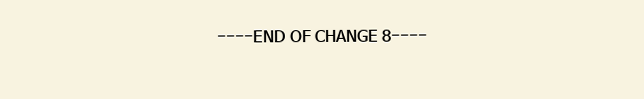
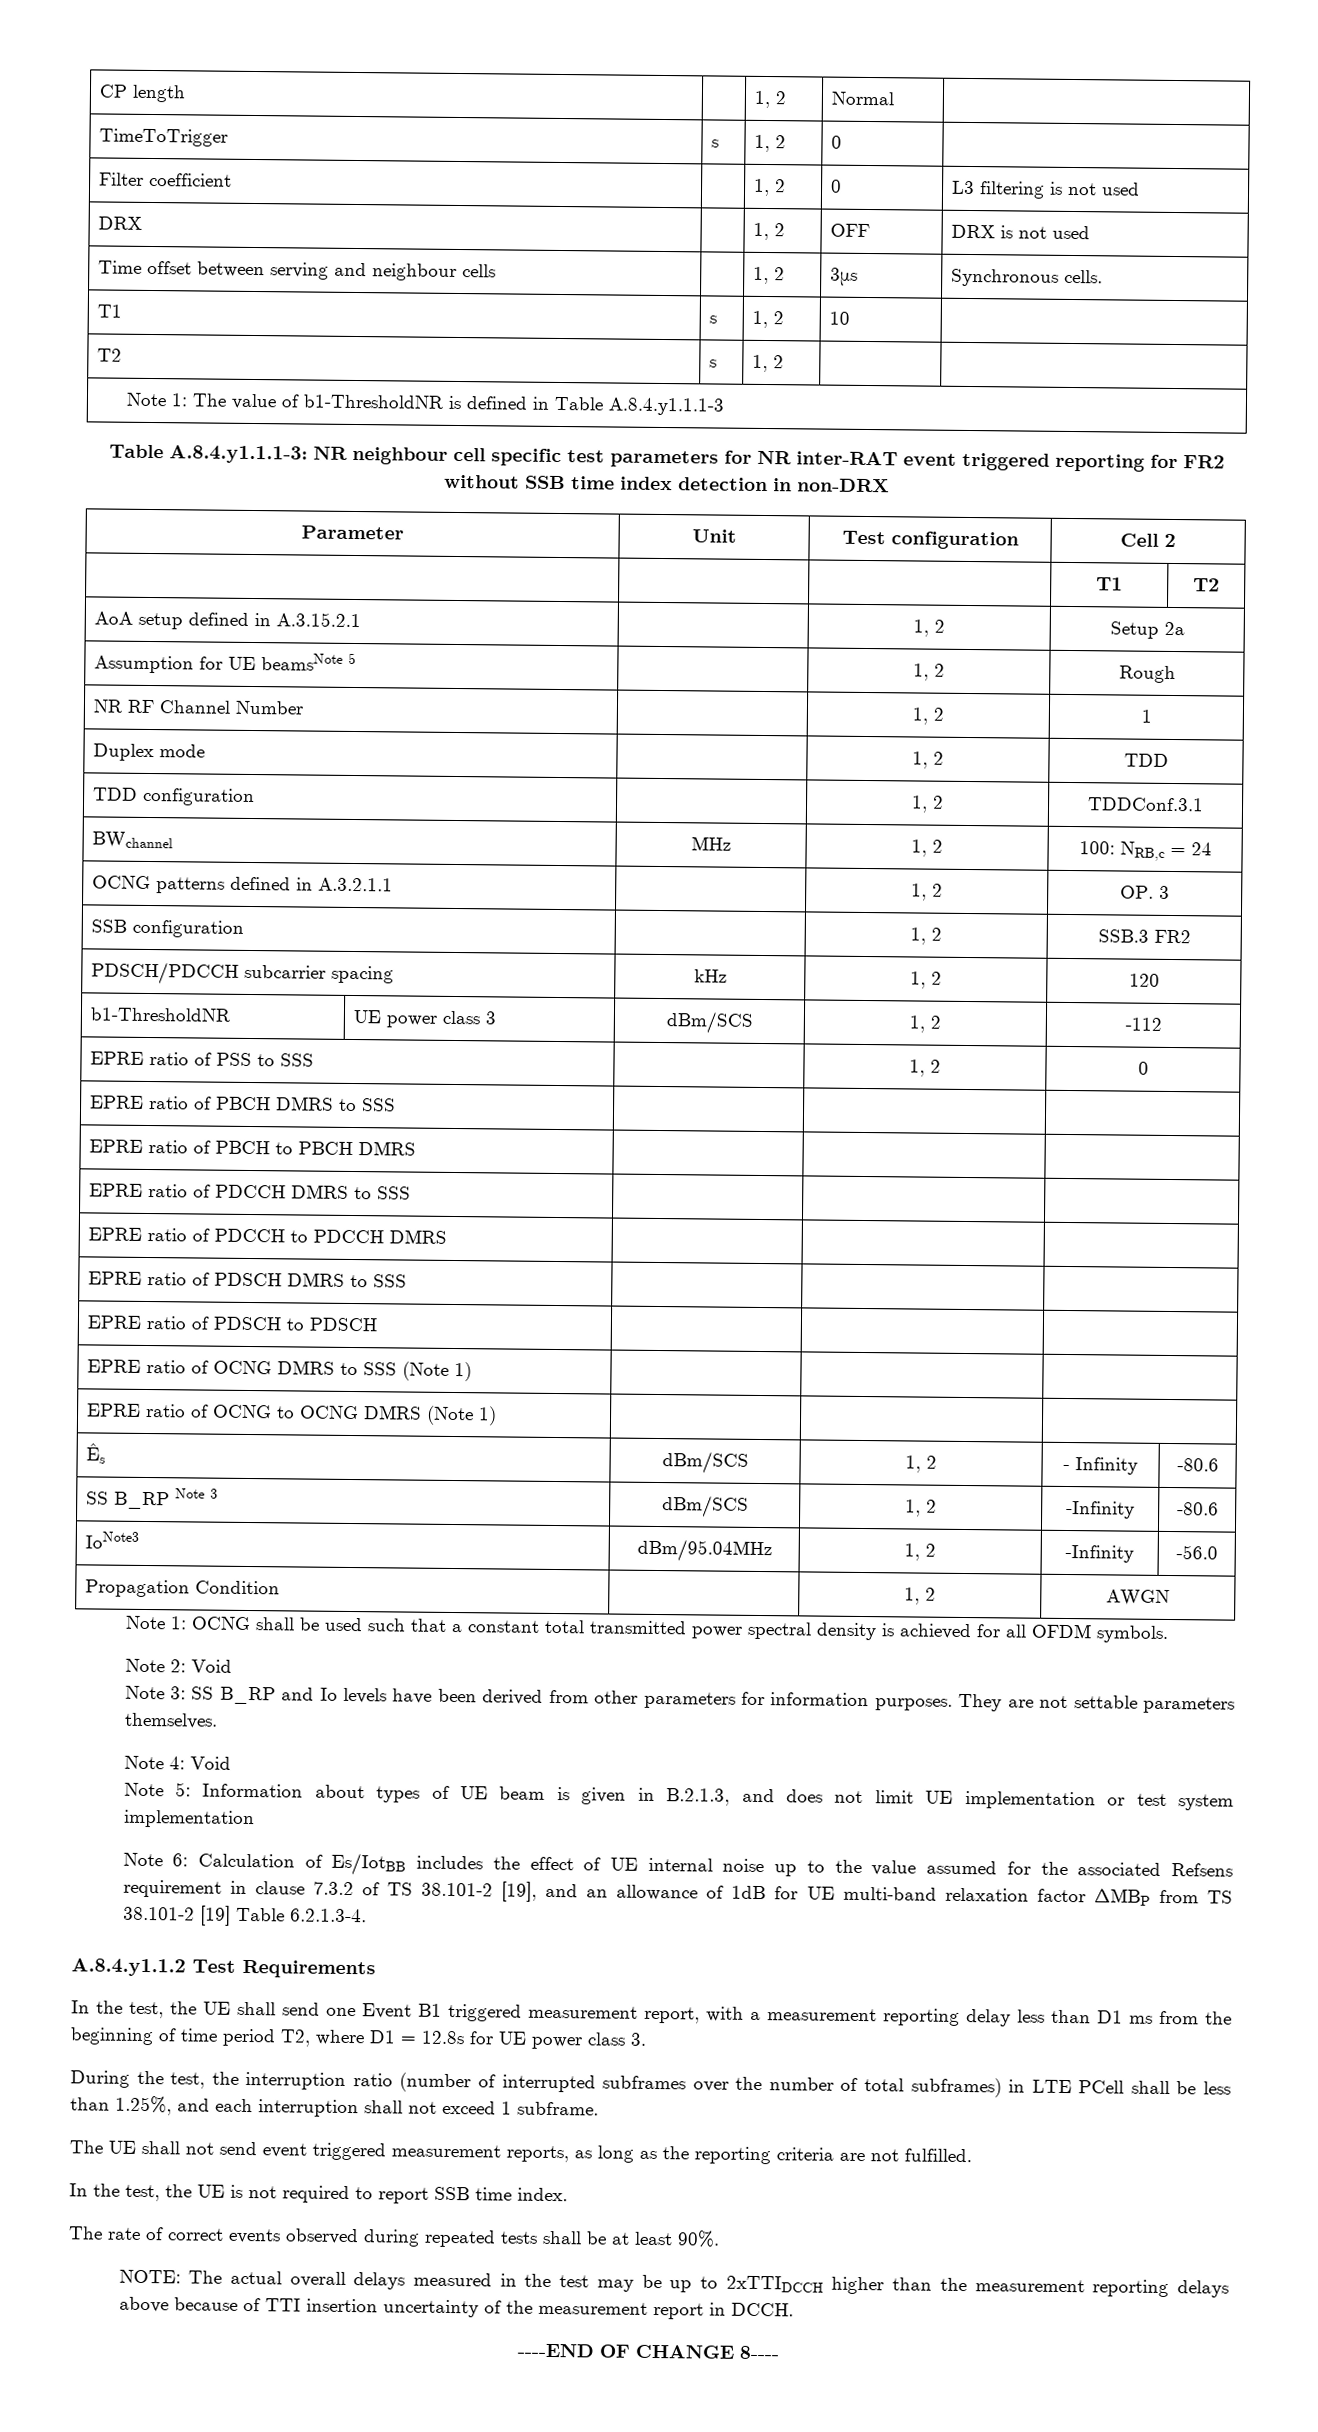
+ CP length | | 1, 2 | Normal |
+ TimeToTrigger | s | 1, 2 | 0 |
+ Filter coefficient | | 1, 2 | 0 | L3 filtering is not used
+ DRX | | 1, 2 | OFF | DRX is not used
+ Time offset between serving and neighbour cells | | 1, 2 | 3μs | Synchronous cells.
+ T1 | s | 1, 2 | 10 |
+ T2 | s | 1, 2 | |
+ Note 1: The value of b1-ThresholdNR is defined in Table A.8.4.y1.1.1-3
+ Table A.8.4.y1.1.1-3: NR neighbour cell specific test parameters for NR inter-RAT event triggered reporting for FR2 without SSB time index detection in non-DRX
+ Parameter | Unit | Test configuration | Cell 2
+ | | | T1 | T2
+ AoA setup defined in A.3.15.2.1 | | 1, 2 | Setup 2a
+ Assumption for UE beamsNote 5 | | 1, 2 | Rough
+ NR RF Channel Number | | 1, 2 | 1
+ Duplex mode | | 1, 2 | TDD
+ TDD configuration | | 1, 2 | TDDConf.3.1
+ BWchannel | MHz | 1, 2 | 100: NRB,c = 24
+ OCNG patterns defined in A.3.2.1.1 | | 1, 2 | OP. 3
+ SSB configuration | | 1, 2 | SSB.3 FR2
+ PDSCH/PDCCH subcarrier spacing | kHz | 1, 2 | 120
+ b1-ThresholdNR | UE power class 3 | dBm/SCS | 1, 2 | -112
+ EPRE ratio of PSS to SSS | | 1, 2 | 0
+ EPRE ratio of PBCH DMRS to SSS | | |
+ EPRE ratio of PBCH to PBCH DMRS | | |
+ EPRE ratio of PDCCH DMRS to SSS | | |
+ EPRE ratio of PDCCH to PDCCH DMRS | | |
+ EPRE ratio of PDSCH DMRS to SSS | | |
+ EPRE ratio of PDSCH to PDSCH | | |
+ EPRE ratio of OCNG DMRS to SSS (Note 1) | | |
+ EPRE ratio of OCNG to OCNG DMRS (Note 1) | | |
+ Ês | dBm/SCS | 1, 2 | - Infinity | -80.6
+ SS B_RP Note 3 | dBm/SCS | 1, 2 | -Infinity | -80.6
+ IoNote3 | dBm/95.04MHz | 1, 2 | -Infinity | -56.0
+ Propagation Condition | | 1, 2 | AWGN
+ Note 1: OCNG shall be used such that a constant total transmitted power spectral density is achieved for all OFDM symbols.
+ Note 2: Void
+ Note 3: SS B_RP and Io levels have been derived from other parameters for information purposes. They are not settable parameters themselves.
+ Note 4: Void
+ Note 5: Information about types of UE beam is given in B.2.1.3, and does not limit UE implementation or test system implementation
+ Note 6: Calculation of Es/IotBB includes the effect of UE internal noise up to the value assumed for the associated Refsens requirement in clause 7.3.2 of TS 38.101-2 [19], and an allowance of 1dB for UE multi-band relaxation factor ΔMBP from TS 38.101-2 [19] Table 6.2.1.3-4.
+ A.8.4.y1.1.2 Test Requirements
+ In the test, the UE shall send one Event B1 triggered measurement report, with a measurement reporting delay less than D1 ms from the beginning of time period T2, where D1 = 12.8s for UE power class 3.
+ During the test, the interruption ratio (number of interrupted subframes over the number of total subframes) in LTE PCell shall be less than 1.25%, and each interruption shall not exceed 1 subframe.
+ The UE shall not send event triggered measurement reports, as long as the reporting criteria are not fulfilled.
+ In the test, the UE is not required to report SSB time index.
+ The rate of correct events observed during repeated tests shall be at least 90%.
+ NOTE: The actual overall delays measured in the test may be up to 2xTTIDCCH higher than the measurement reporting delays above because of TTI insertion uncertainty of the measurement report in DCCH.

